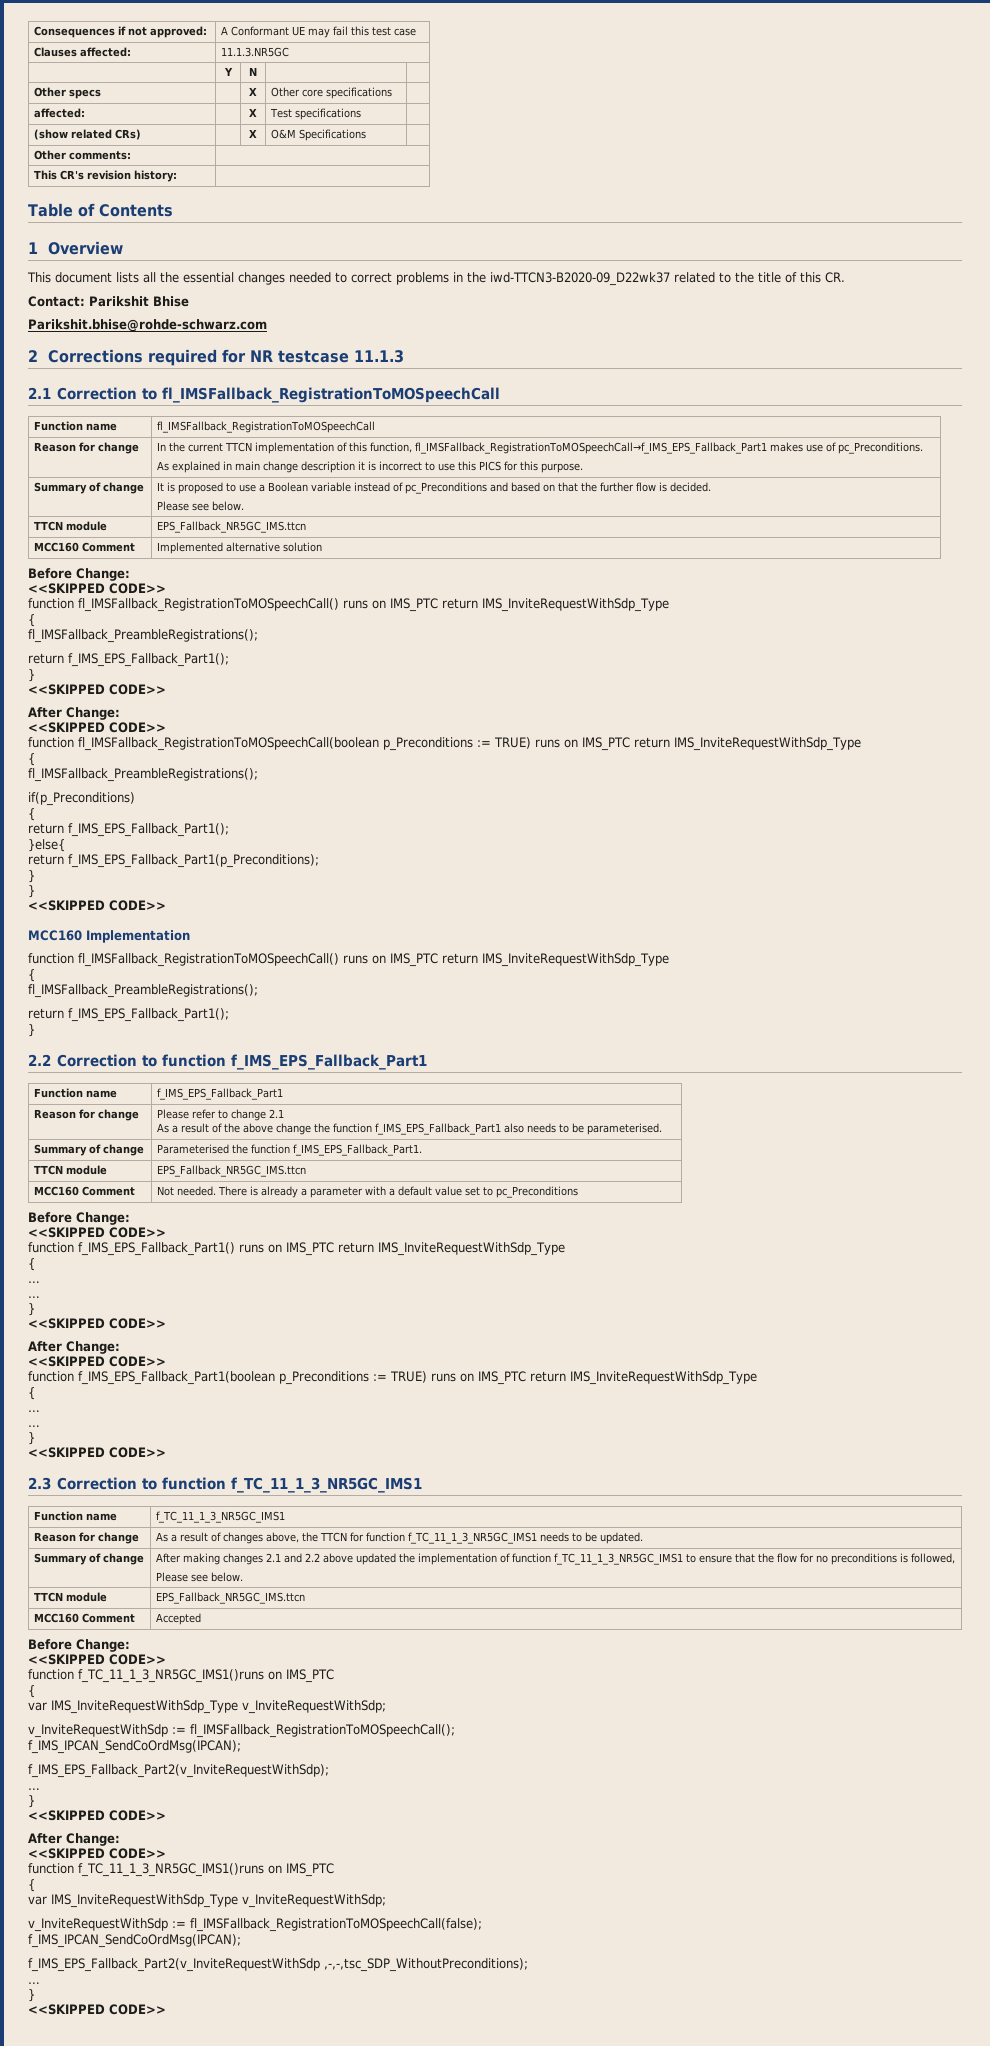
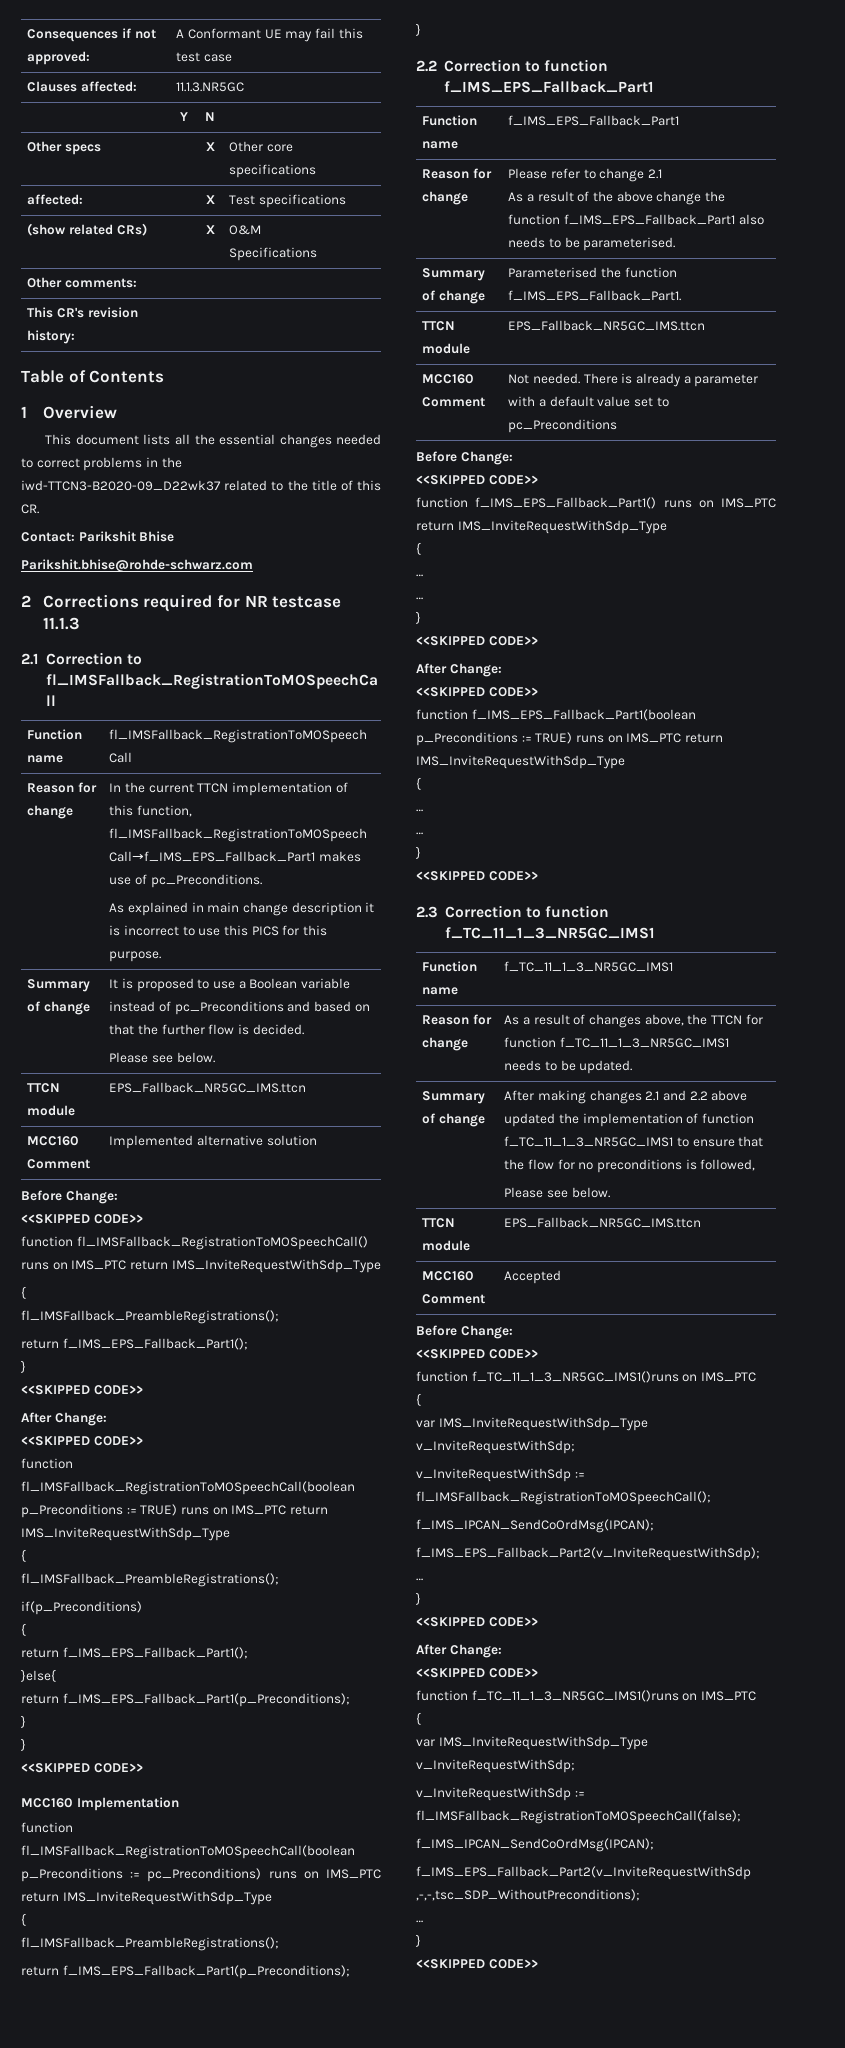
  MCC160 Implementation
- function fl_IMSFallback_RegistrationToMOSpeechCall() runs on IMS_PTC return IMS_InviteRequestWithSdp_Type
+ function fl_IMSFallback_RegistrationToMOSpeechCall(boolean p_Preconditions := pc_Preconditions) runs on IMS_PTC return IMS_InviteRequestWithSdp_Type
  {
  fl_IMSFallback_PreambleRegistrations();
- return f_IMS_EPS_Fallback_Part1();
+ return f_IMS_EPS_Fallback_Part1(p_Preconditions);

